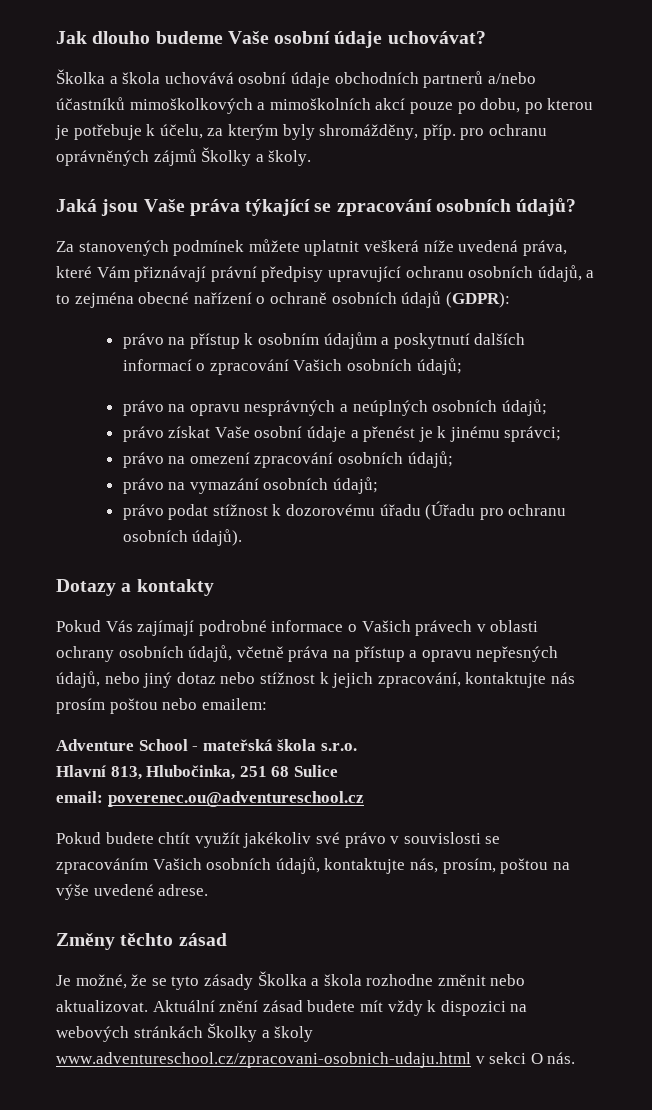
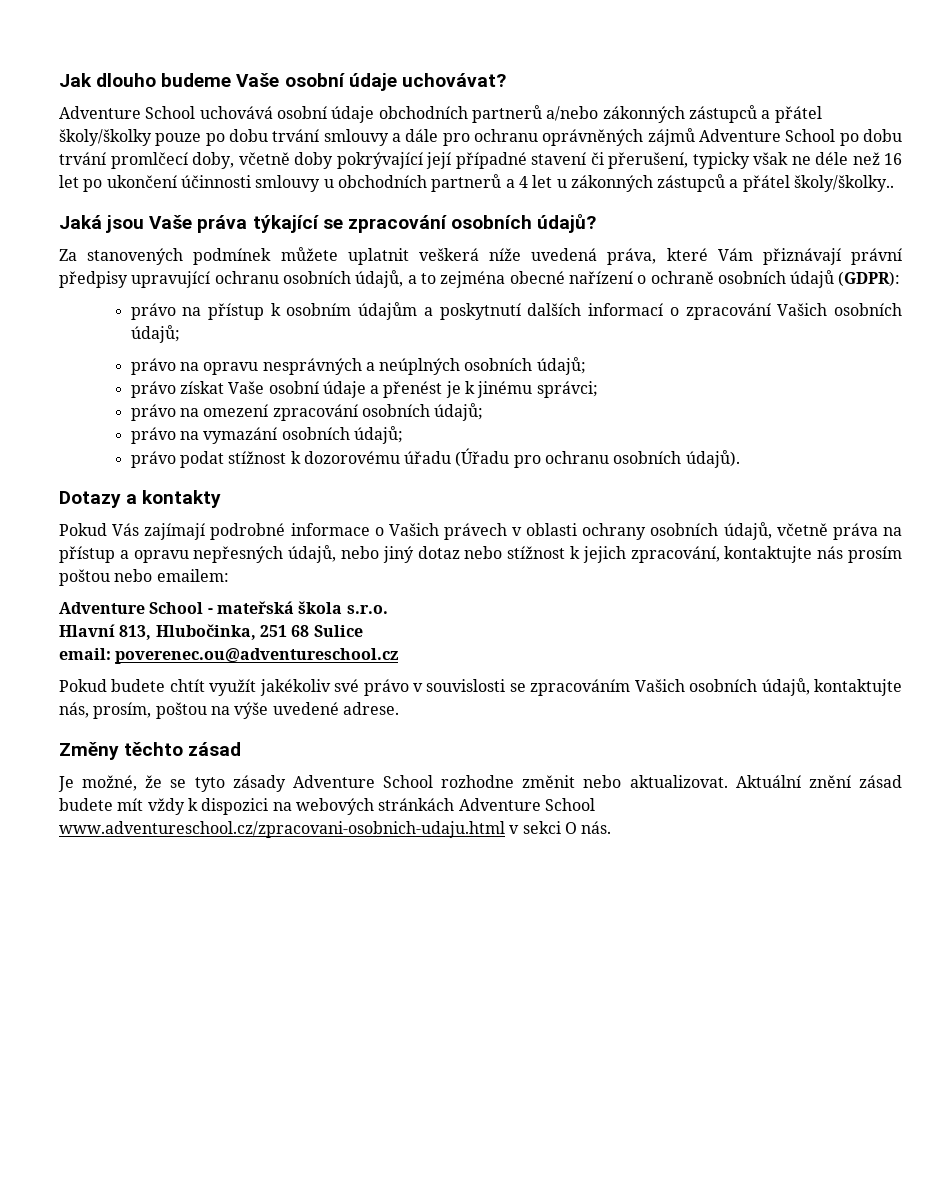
- Školka a škola uchovává osobní údaje obchodních partnerů a/nebo účastníků mimoškolkových a mimoškolních akcí pouze po dobu, po kterou je potřebuje k účelu, za kterým byly shromážděny, příp. pro ochranu oprávněných zájmů Školky a školy.
+ Adventure School uchovává osobní údaje obchodních partnerů a/nebo zákonných zástupců a přátel školy/školky pouze po dobu trvání smlouvy a dále pro ochranu oprávněných zájmů Adventure School po dobu trvání promlčecí doby, včetně doby pokrývající její případné stavení či přerušení, typicky však ne déle než 16 let po ukončení účinnosti smlouvy u obchodních partnerů a 4 let u zákonných zástupců a přátel školy/školky..
- Je možné, že se tyto zásady Školka a škola rozhodne změnit nebo aktualizovat.
+ Je možné, že se tyto zásady Adventure School rozhodne změnit nebo aktualizovat.
- Aktuální znění zásad budete mít vždy k dispozici na webových stránkách Školky a školy www.adventureschool.cz/zpracovani-osobnich-udaju.html v sekci O nás.
+ Aktuální znění zásad budete mít vždy k dispozici na webových stránkách Adventure School www.adventureschool.cz/zpracovani-osobnich-udaju.html v sekci O nás.

